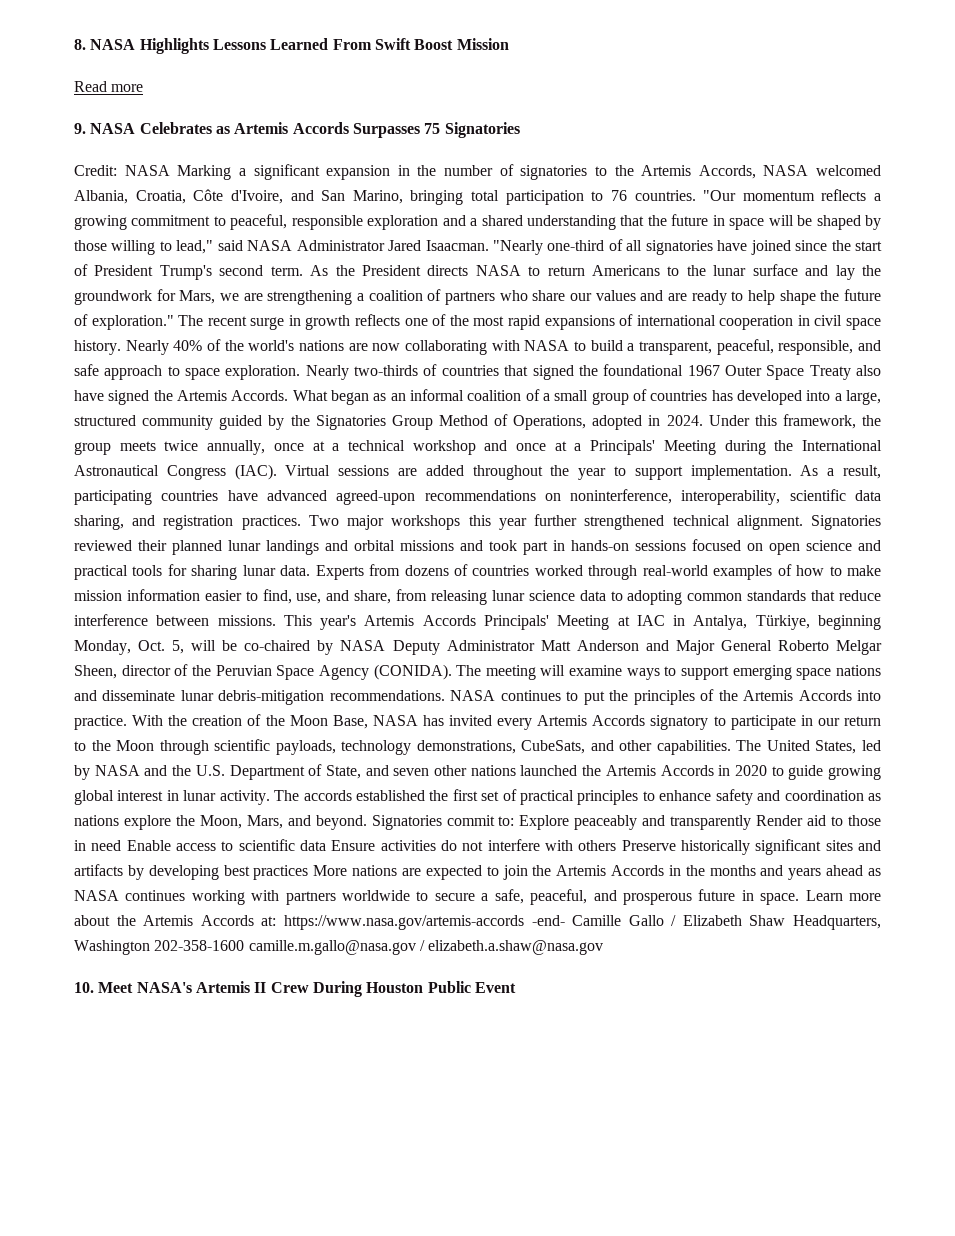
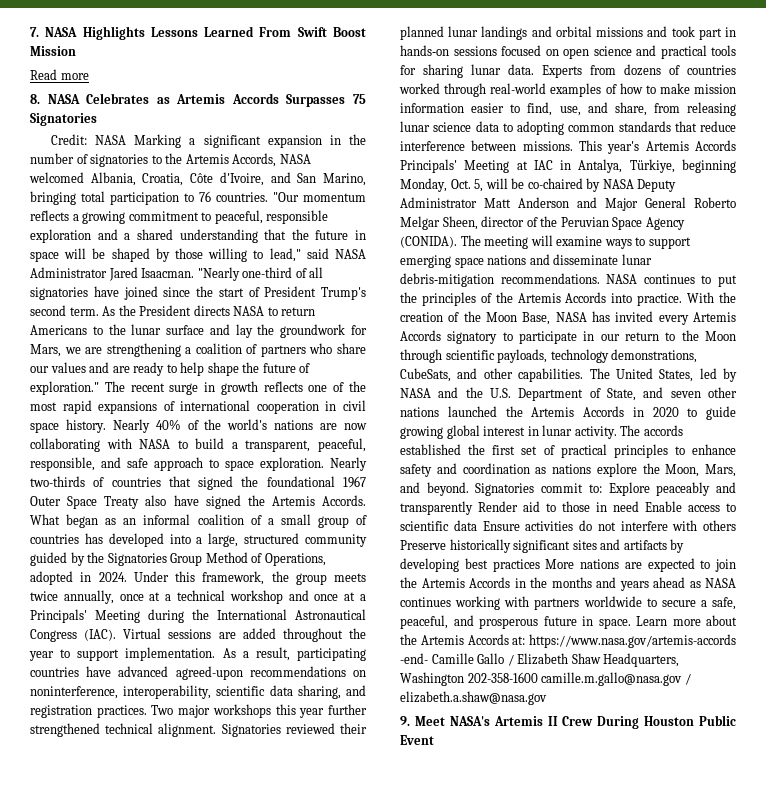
- 8. NASA Highlights Lessons Learned From Swift Boost Mission
+ 7. NASA Highlights Lessons Learned From Swift Boost Mission
- 9. NASA Celebrates as Artemis Accords Surpasses 75 Signatories
+ 8. NASA Celebrates as Artemis Accords Surpasses 75 Signatories
- 10. Meet NASA's Artemis II Crew During Houston Public Event
+ 9. Meet NASA's Artemis II Crew During Houston Public Event

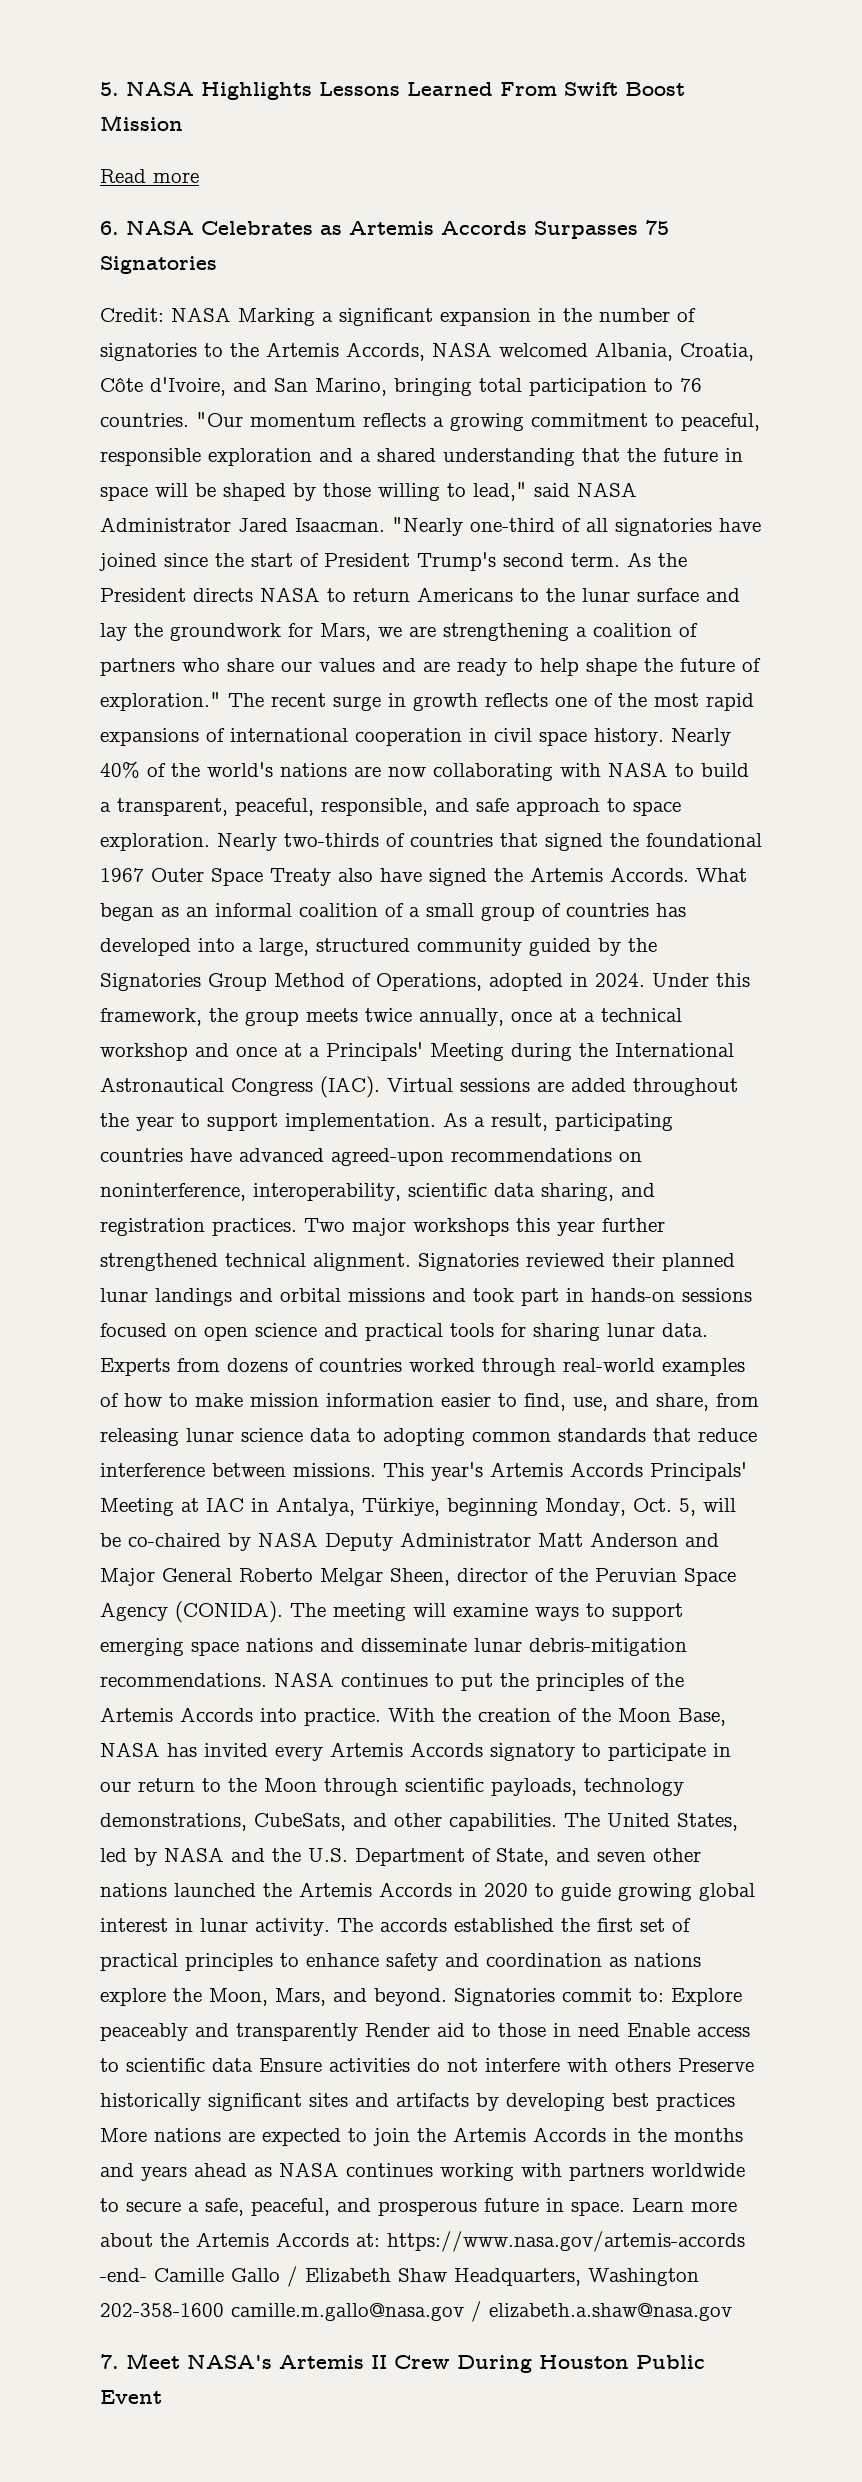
- 7. NASA Highlights Lessons Learned From Swift Boost Mission
+ 5. NASA Highlights Lessons Learned From Swift Boost Mission
- 8. NASA Celebrates as Artemis Accords Surpasses 75 Signatories
+ 6. NASA Celebrates as Artemis Accords Surpasses 75 Signatories
- 9. Meet NASA's Artemis II Crew During Houston Public Event
+ 7. Meet NASA's Artemis II Crew During Houston Public Event

